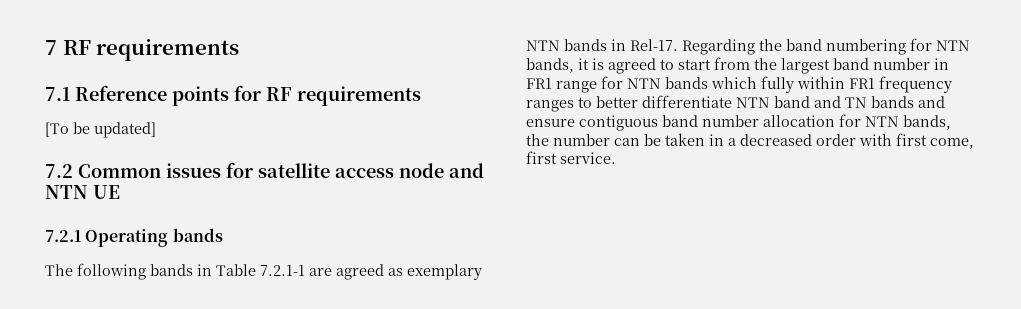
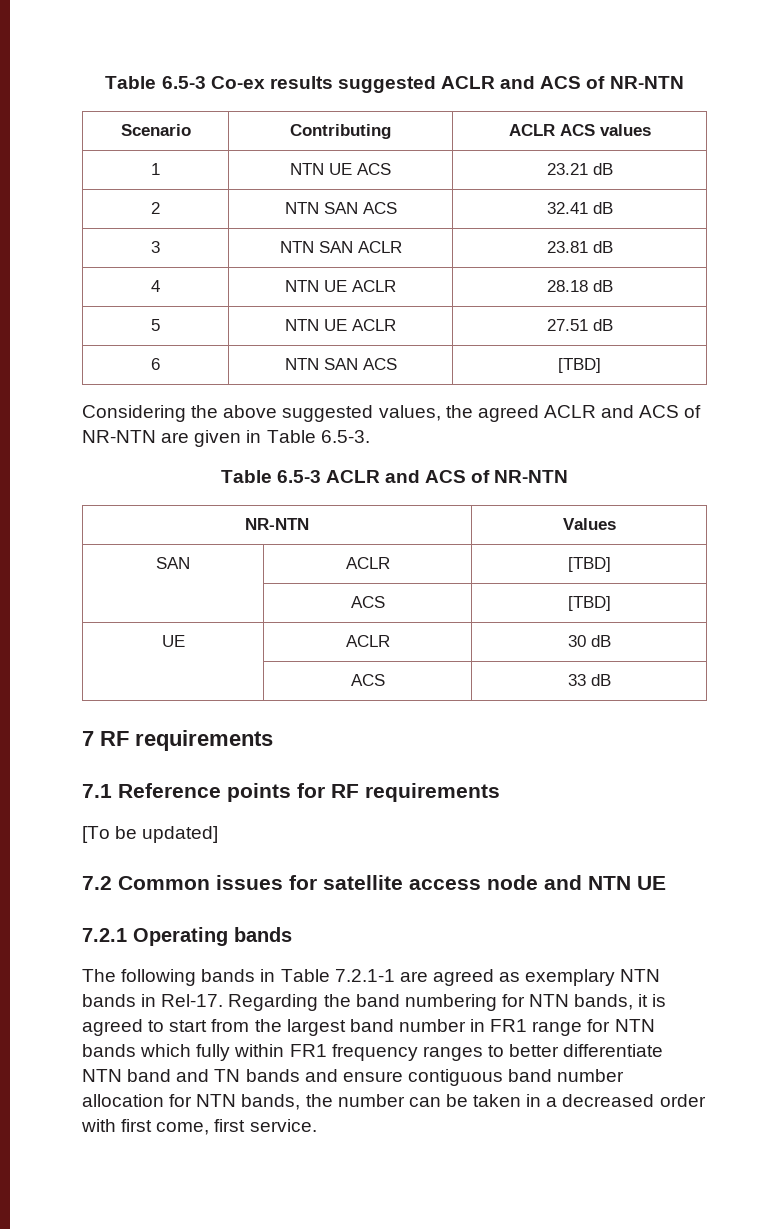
+ Table 6.5-3 Co-ex results suggested ACLR and ACS of NR-NTN
+ Scenario | Contributing | ACLR ACS values
+ 1 | NTN UE ACS | 23.21 dB
+ 2 | NTN SAN ACS | 32.41 dB
+ 3 | NTN SAN ACLR | 23.81 dB
+ 4 | NTN UE ACLR | 28.18 dB
+ 5 | NTN UE ACLR | 27.51 dB
+ 6 | NTN SAN ACS | [TBD]
+ Considering the above suggested values, the agreed ACLR and ACS of NR-NTN are given in Table 6.5-3.
+ Table 6.5-3 ACLR and ACS of NR-NTN
+ NR-NTN | Values
+ SAN | ACLR | [TBD]
+ | ACS | [TBD]
+ UE | ACLR | 30 dB
+ | ACS | 33 dB

